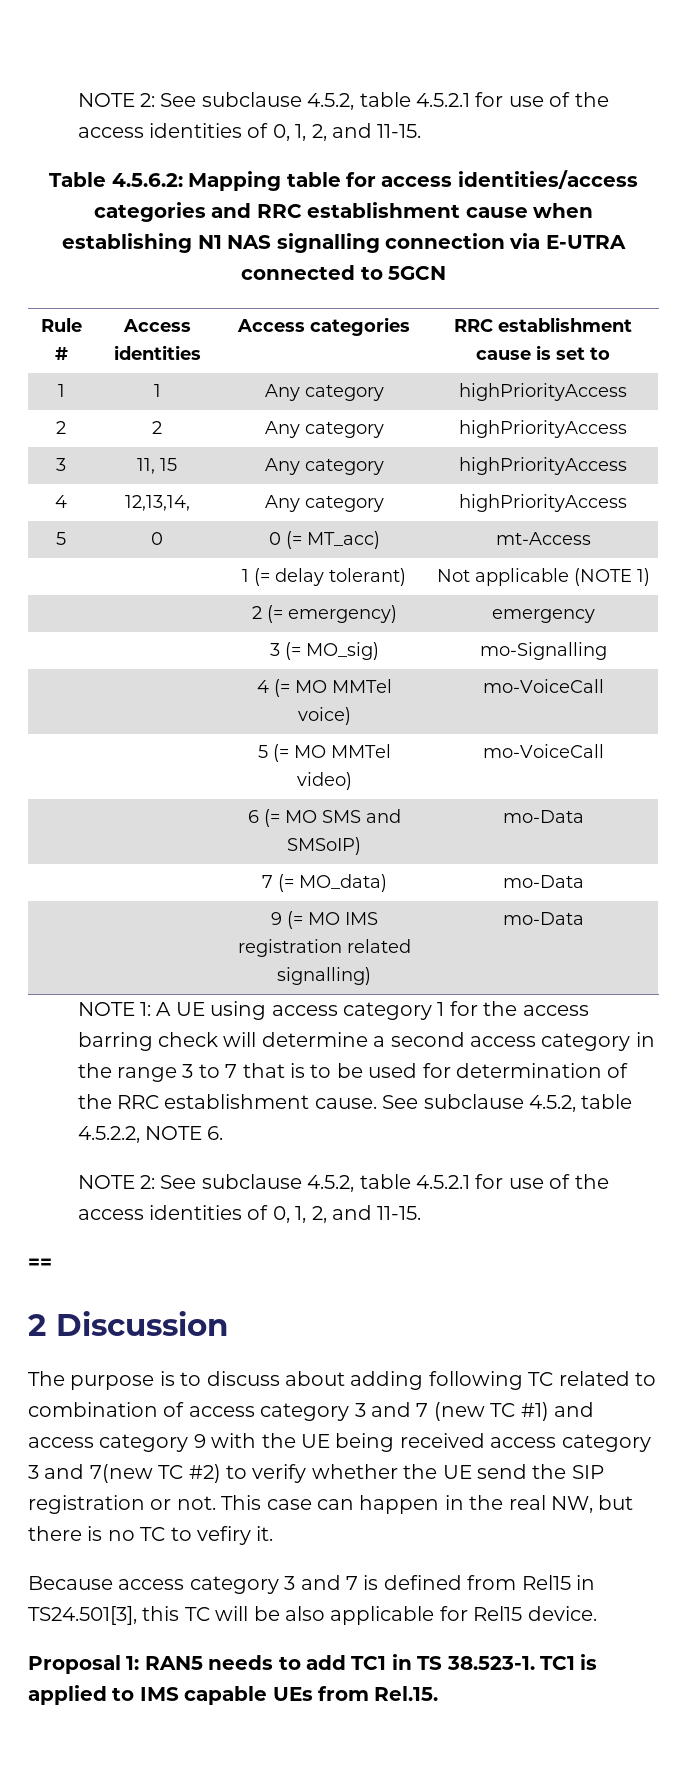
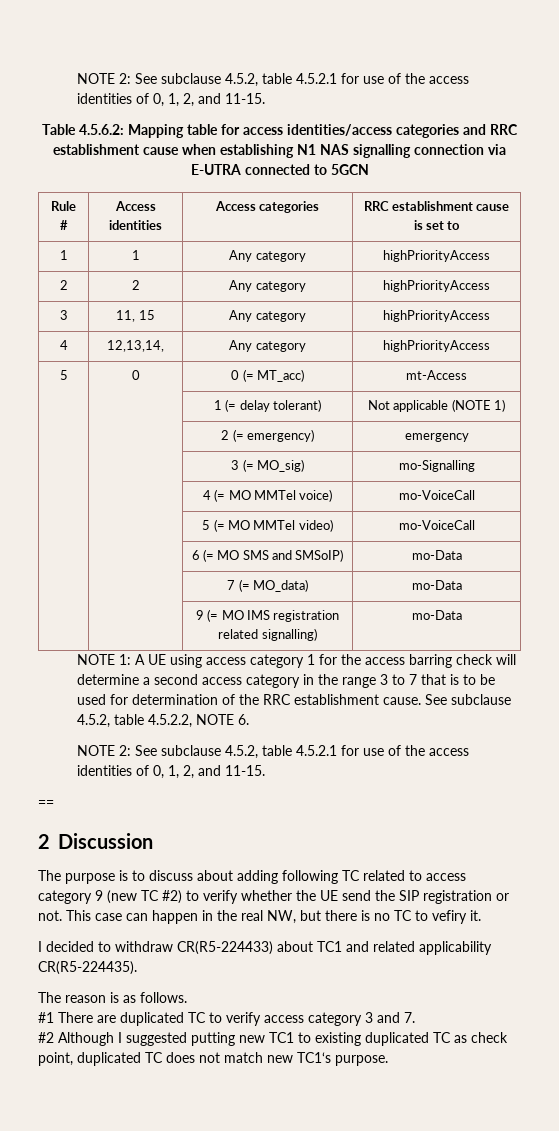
- The purpose is to discuss about adding following TC related to combination of access category 3 and 7 (new TC #1) and access category 9 with the UE being received access category 3 and 7(new TC #2) to verify whether the UE send the SIP registration or not.
+ The purpose is to discuss about adding following TC related to access category 9 (new TC #2) to verify whether the UE send the SIP registration or not.
- Because access category 3 and 7 is defined from Rel15 in TS24.501[3], this TC will be also applicable for Rel15 device.
- Proposal 1: RAN5 needs to add TC1 in TS 38.523-1. TC1 is applied to IMS capable UEs from Rel.15.
+ I decided to withdraw CR(R5-224433) about TC1 and related applicability CR(R5-224435).
+ The reason is as follows.
+ #1 There are duplicated TC to verify access category 3 and 7.
+ #2 Although I suggested putting new TC1 to existing duplicated TC as check point, duplicated TC does not match new TC1‘s purpose.

